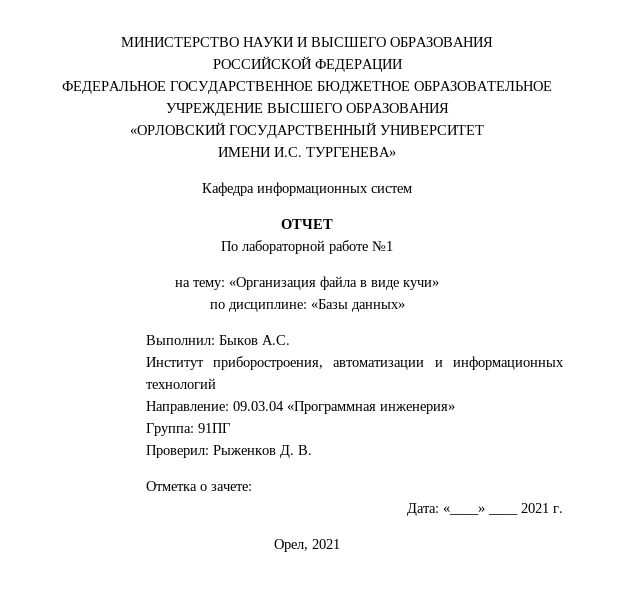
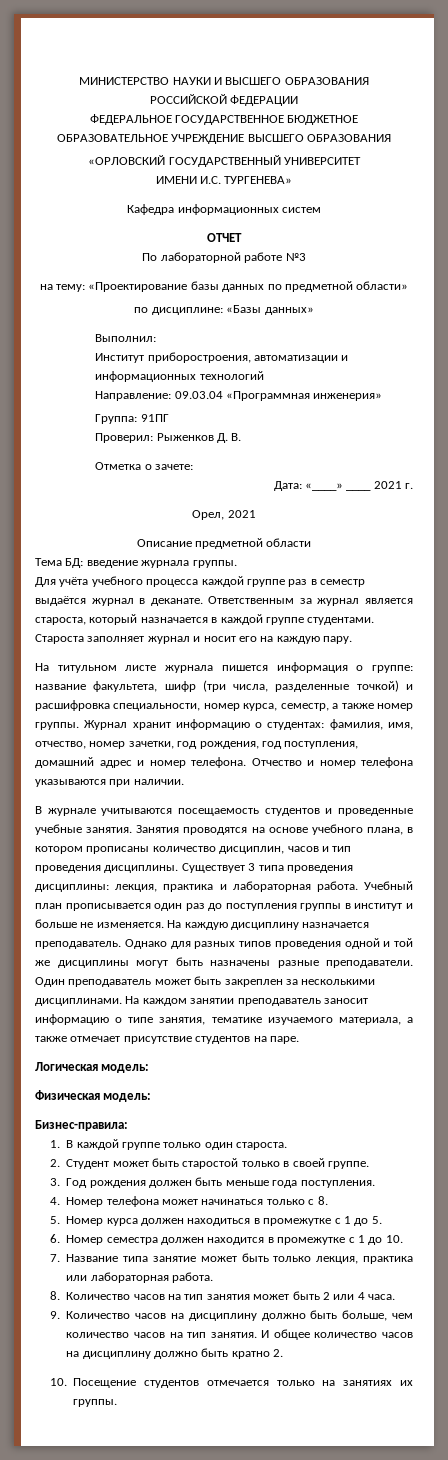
- По лабораторной работе №1
+ По лабораторной работе №3
- на тему: «Организация файла в виде кучи»
+ на тему: «Проектирование базы данных по предметной области»
- Выполнил: Быков А.С.
+ Выполнил:
+ Описание предметной области
+ Тема БД: введение журнала группы.
+ Для учёта учебного процесса каждой группе раз в семестр выдаётся журнал в деканате. Ответственным за журнал является староста, который назначается в каждой группе студентами. Староста заполняет журнал и носит его на каждую пару.
+ На титульном листе журнала пишется информация о группе: название факультета, шифр (три числа, разделенные точкой) и расшифровка специальности, номер курса, семестр, а также номер группы. Журнал хранит информацию о студентах: фамилия, имя, отчество, номер зачетки, год рождения, год поступления, домашний адрес и номер телефона. Отчество и номер телефона указываются при наличии.
+ В журнале учитываются посещаемость студентов и проведенные учебные занятия. Занятия проводятся на основе учебного плана, в котором прописаны количество дисциплин, часов и тип проведения дисциплины. Существует 3 типа проведения дисциплины: лекция, практика и лабораторная работа. Учебный план прописывается один раз до поступления группы в институт и больше не изменяется. На каждую дисциплину назначается преподаватель. Однако для разных типов проведения одной и той же дисциплины могут быть назначены разные преподаватели. Один преподаватель может быть закреплен за несколькими дисциплинами. На каждом занятии преподаватель заносит информацию о типе занятия, тематике изучаемого материала, а также отмечает присутствие студентов на паре.
+ Логическая модель:
+ Физическая модель:
+ Бизнес-правила:
+ 1. В каждой группе только один староста.
+ 2. Студент может быть старостой только в своей группе.
+ 3. Год рождения должен быть меньше года поступления.
+ 4. Номер телефона может начинаться только с 8.
+ 5. Номер курса должен находиться в промежутке с 1 до 5.
+ 6. Номер семестра должен находится в промежутке с 1 до 10.
+ 7. Название типа занятие может быть только лекция, практика или лабораторная работа.
+ 8. Количество часов на тип занятия может быть 2 или 4 часа.
+ 9. Количество часов на дисциплину должно быть больше, чем количество часов на тип занятия. И общее количество часов на дисциплину должно быть кратно 2.
+ 10. Посещение студентов отмечается только на занятиях их группы.

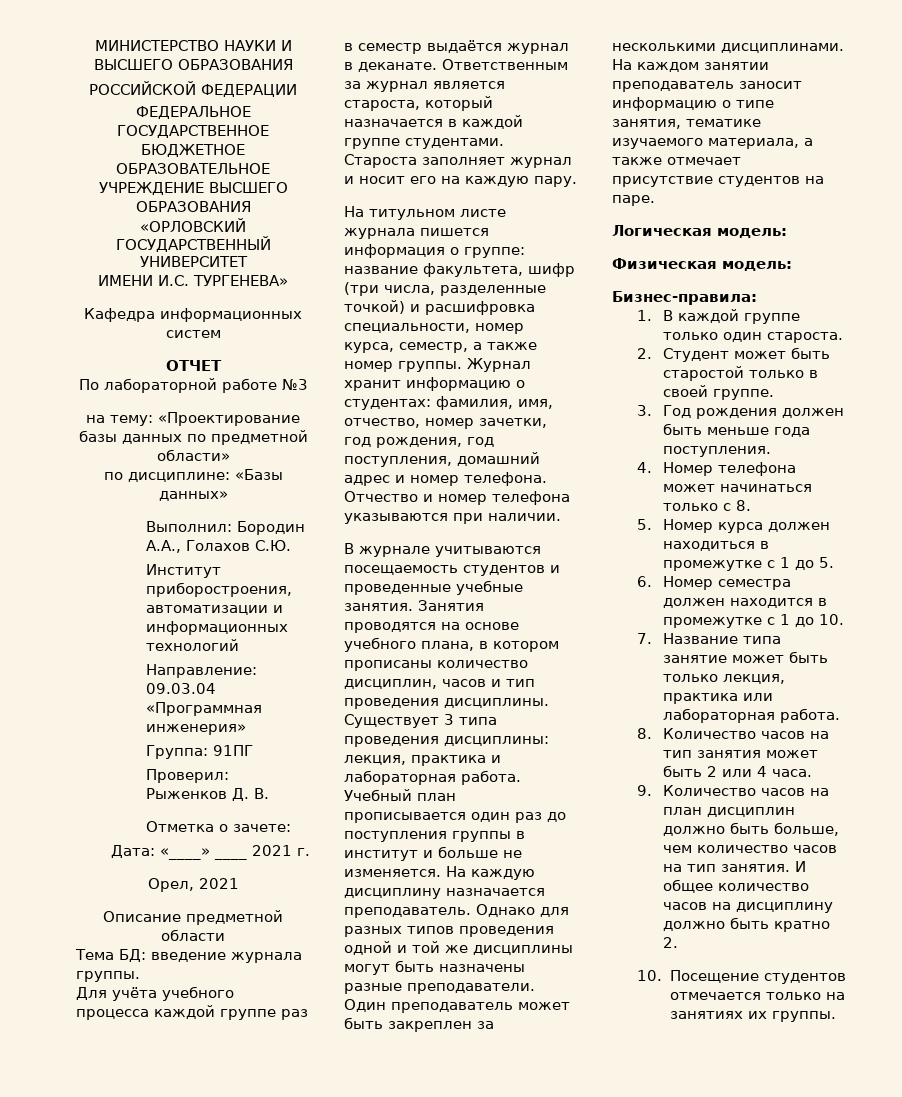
- Выполнил:
+ Выполнил: Бородин А.А., Голахов С.Ю.
- 9. Количество часов на дисциплину должно быть больше, чем количество часов на тип занятия.
+ 9. Количество часов на план дисциплин должно быть больше, чем количество часов на тип занятия.

